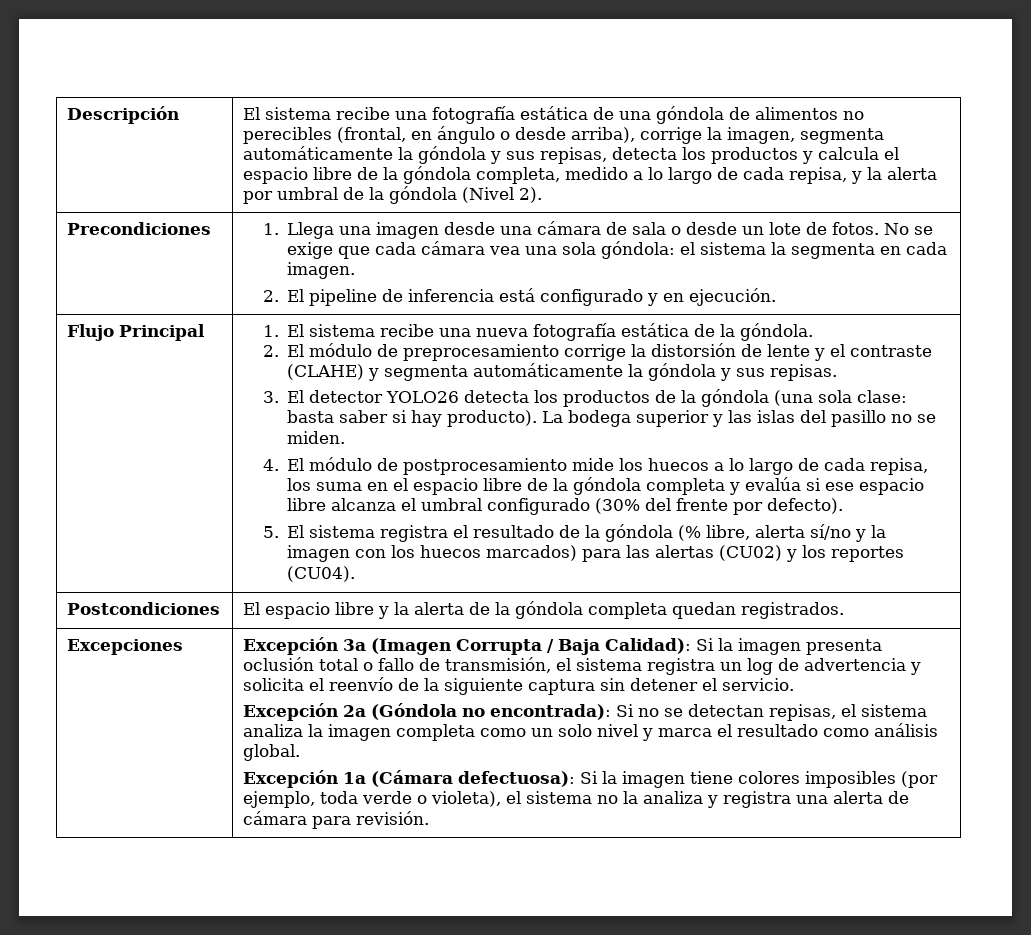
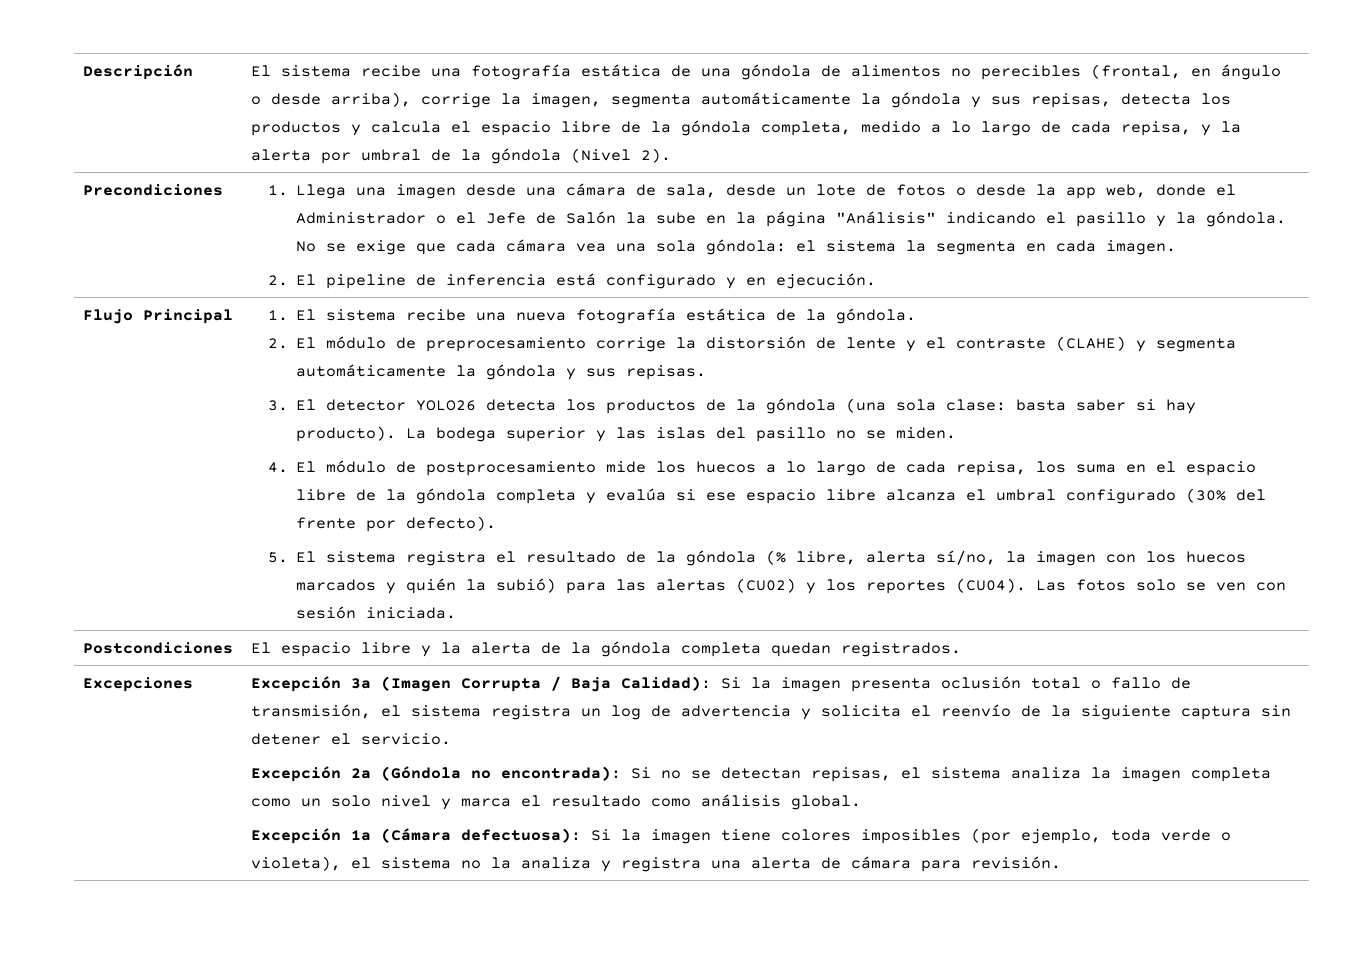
- 1. Llega una imagen desde una cámara de sala o desde un lote de fotos.
+ 1. Llega una imagen desde una cámara de sala, desde un lote de fotos o desde la app web, donde el Administrador o el Jefe de Salón la sube en la página "Análisis" indicando el pasillo y la góndola.
- 5. El sistema registra el resultado de la góndola (% libre, alerta sí/no y la imagen con los huecos marcados) para las alertas (CU02) y los reportes (CU04).
+ 5. El sistema registra el resultado de la góndola (% libre, alerta sí/no, la imagen con los huecos marcados y quién la subió) para las alertas (CU02) y los reportes (CU04). Las fotos solo se ven con sesión iniciada.

